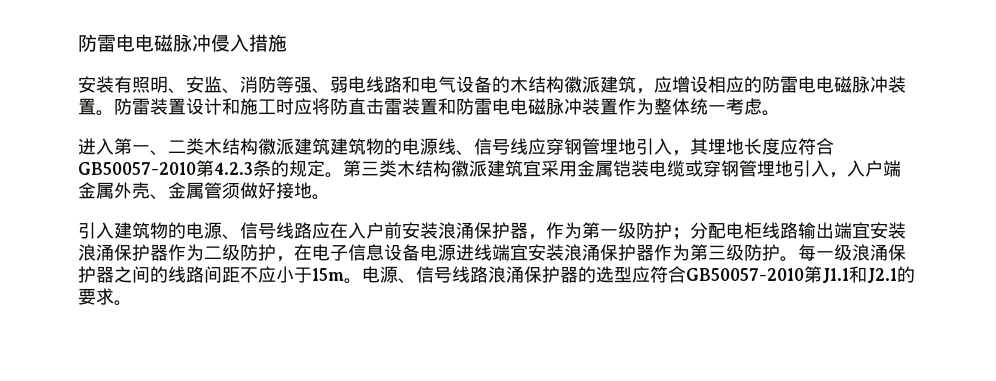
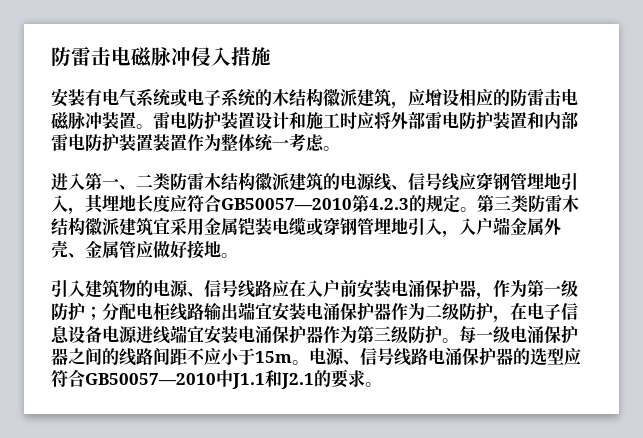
- 防雷电电磁脉冲侵入措施
+ 防雷击电磁脉冲侵入措施
- 安装有照明、安监、消防等强、弱电线路和电气设备的木结构徽派建筑，应增设相应的防雷电电磁脉冲装置。
+ 安装有电气系统或电子系统的木结构徽派建筑，应增设相应的防雷击电磁脉冲装置。
- 防雷装置设计和施工时应将防直击雷装置和防雷电电磁脉冲装置作为整体统一考虑。
+ 雷电防护装置设计和施工时应将外部雷电防护装置和内部雷电防护装置装置作为整体统一考虑。
- 进入第一、二类木结构徽派建筑建筑物的电源线、信号线应穿钢管埋地引入，其埋地长度应符合GB50057-2010第4.2.3条的规定。
+ 进入第一、二类防雷木结构徽派建筑的电源线、信号线应穿钢管埋地引入，其埋地长度应符合GB50057—2010第4.2.3的规定。
- 第三类木结构徽派建筑宜采用金属铠装电缆或穿钢管埋地引入，入户端金属外壳、金属管须做好接地。
+ 第三类防雷木结构徽派建筑宜采用金属铠装电缆或穿钢管埋地引入，入户端金属外壳、金属管应做好接地。
- 引入建筑物的电源、信号线路应在入户前安装浪涌保护器，作为第一级防护；分配电柜线路输出端宜安装浪涌保护器作为二级防护，在电子信息设备电源进线端宜安装浪涌保护器作为第三级防护。
+ 引入建筑物的电源、信号线路应在入户前安装电涌保护器，作为第一级防护；分配电柜线路输出端宜安装电涌保护器作为二级防护，在电子信息设备电源进线端宜安装电涌保护器作为第三级防护。
- 每一级浪涌保护器之间的线路间距不应小于15m。
+ 每一级电涌保护器之间的线路间距不应小于15m。
- 电源、信号线路浪涌保护器的选型应符合GB50057-2010第J1.1和J2.1的要求。
+ 电源、信号线路电涌保护器的选型应符合GB50057—2010中J1.1和J2.1的要求。

